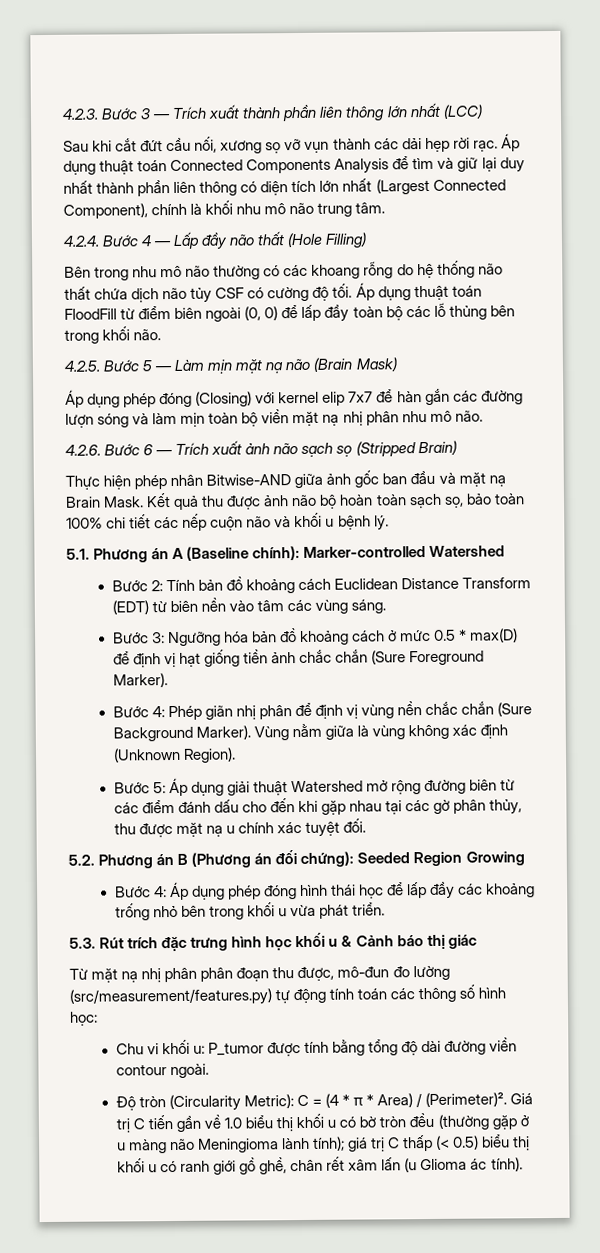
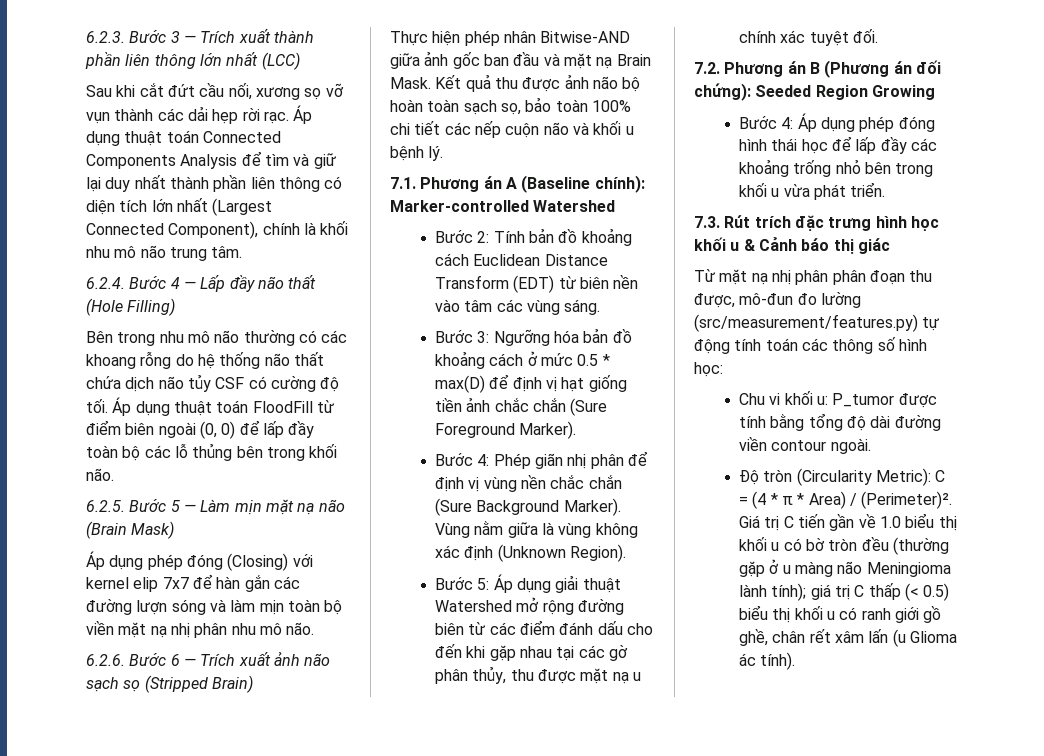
- 4.2.3. Bước 3 — Trích xuất thành phần liên thông lớn nhất (LCC)
+ 6.2.3. Bước 3 — Trích xuất thành phần liên thông lớn nhất (LCC)
- 4.2.4. Bước 4 — Lấp đầy não thất (Hole Filling)
+ 6.2.4. Bước 4 — Lấp đầy não thất (Hole Filling)
- 4.2.5. Bước 5 — Làm mịn mặt nạ não (Brain Mask)
+ 6.2.5. Bước 5 — Làm mịn mặt nạ não (Brain Mask)
- 4.2.6. Bước 6 — Trích xuất ảnh não sạch sọ (Stripped Brain)
+ 6.2.6. Bước 6 — Trích xuất ảnh não sạch sọ (Stripped Brain)
- 5.1. Phương án A (Baseline chính): Marker-controlled Watershed
+ 7.1. Phương án A (Baseline chính): Marker-controlled Watershed
- 5.2. Phương án B (Phương án đối chứng): Seeded Region Growing
+ 7.2. Phương án B (Phương án đối chứng): Seeded Region Growing
- 5.3. Rút trích đặc trưng hình học khối u & Cảnh báo thị giác
+ 7.3. Rút trích đặc trưng hình học khối u & Cảnh báo thị giác

